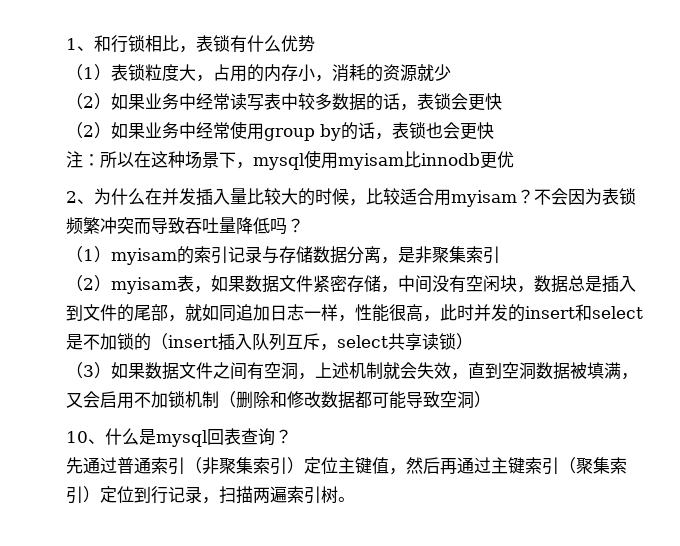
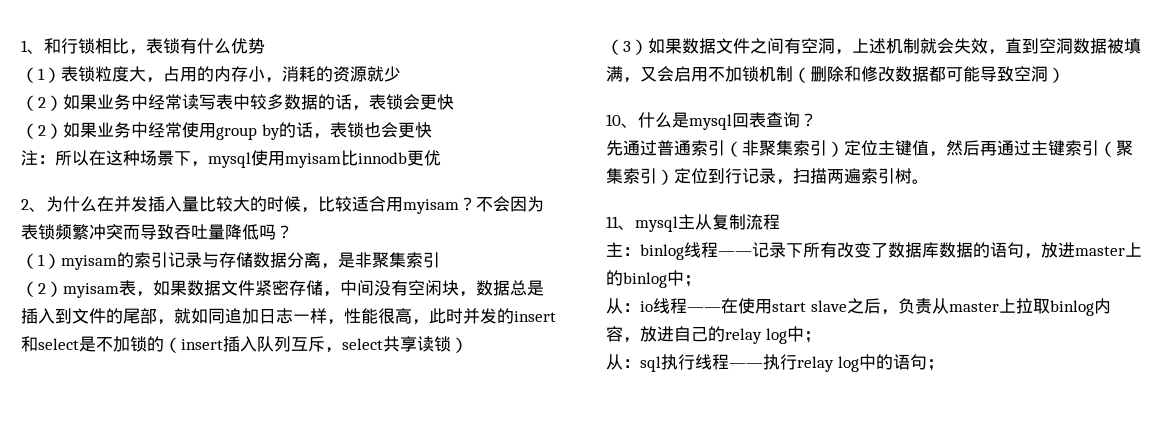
+ 11、mysql主从复制流程
+ 主：binlog线程——记录下所有改变了数据库数据的语句，放进master上的binlog中；
+ 从：io线程——在使用start slave之后，负责从master上拉取binlog内容，放进自己的relay log中；
+ 从：sql执行线程——执行relay log中的语句；

